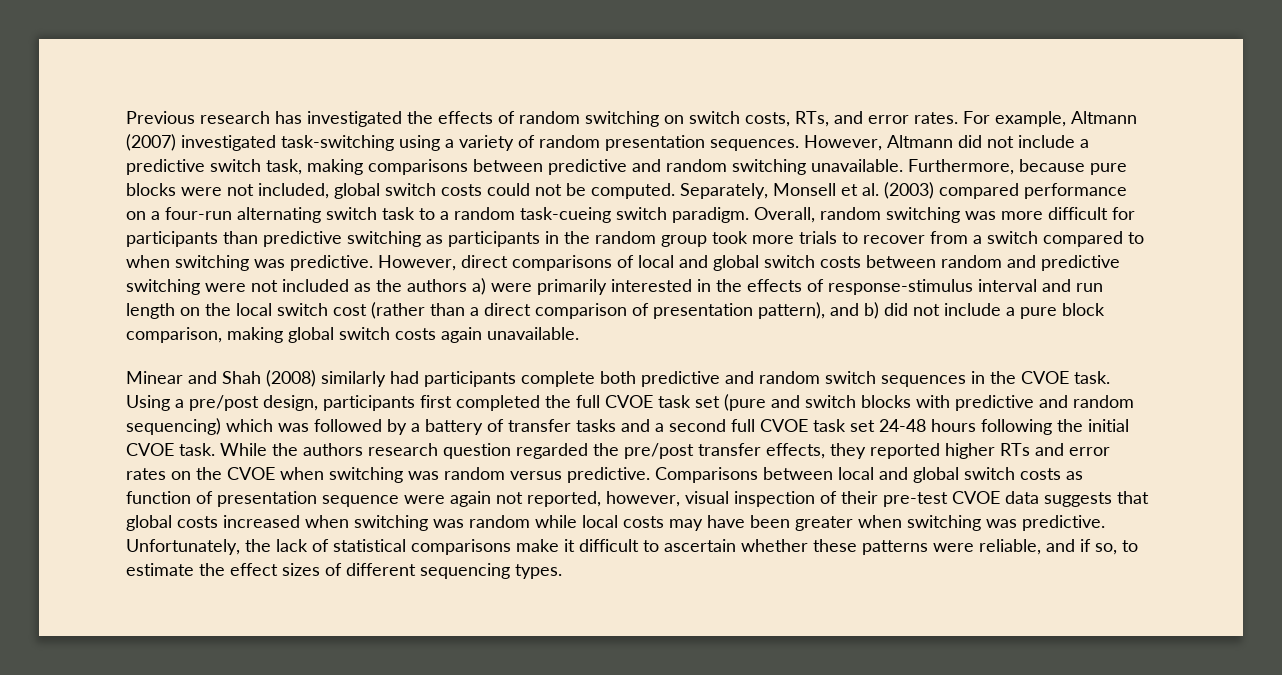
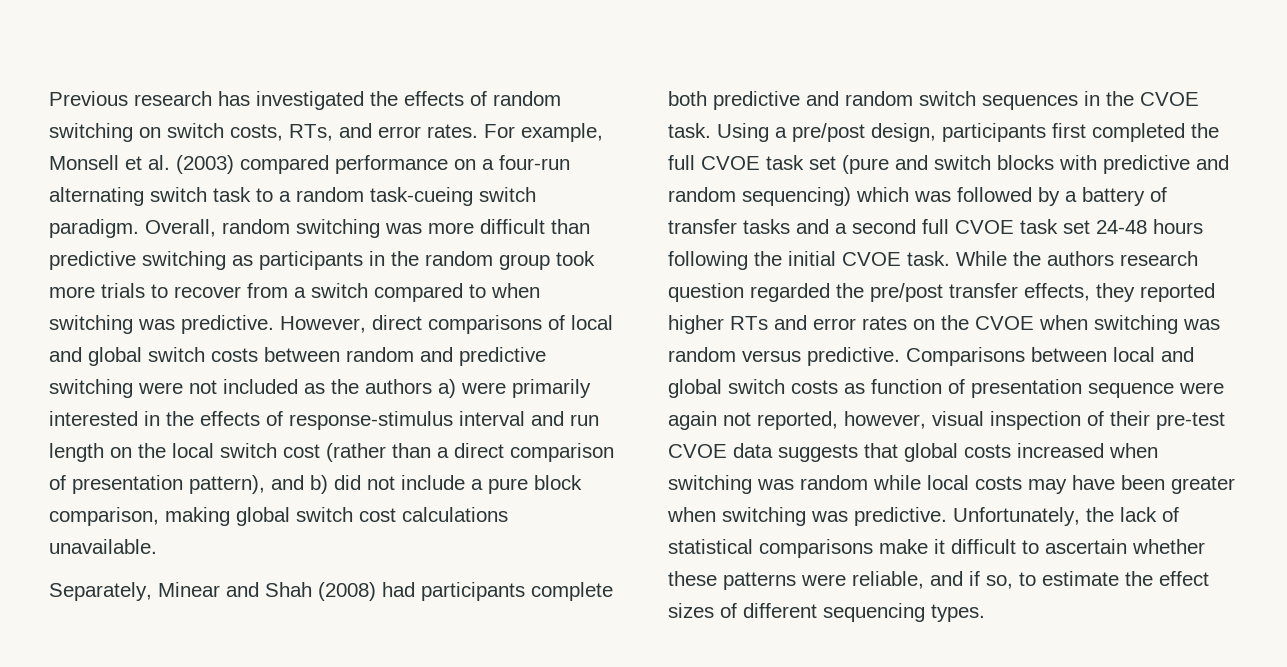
- For example, Altmann (2007) investigated task-switching using a variety of random presentation sequences. However, Altmann did not include a predictive switch task, making comparisons between predictive and random switching unavailable. Furthermore, because pure blocks were not included, global switch costs could not be computed. Separately, Monsell et al. (2003) compared performance on a four-run alternating switch task to a random task-cueing switch paradigm.
+ For example, Monsell et al. (2003) compared performance on a four-run alternating switch task to a random task-cueing switch paradigm.
- Overall, random switching was more difficult for participants than predictive switching as participants in the random group took more trials to recover from a switch compared to when switching was predictive.
+ Overall, random switching was more difficult than predictive switching as participants in the random group took more trials to recover from a switch compared to when switching was predictive.
- However, direct comparisons of local and global switch costs between random and predictive switching were not included as the authors a) were primarily interested in the effects of response-stimulus interval and run length on the local switch cost (rather than a direct comparison of presentation pattern), and b) did not include a pure block comparison, making global switch costs again unavailable.
+ However, direct comparisons of local and global switch costs between random and predictive switching were not included as the authors a) were primarily interested in the effects of response-stimulus interval and run length on the local switch cost (rather than a direct comparison of presentation pattern), and b) did not include a pure block comparison, making global switch cost calculations unavailable.
- Minear and Shah (2008) similarly had participants complete both predictive and random switch sequences in the CVOE task.
+ Separately, Minear and Shah (2008) had participants complete both predictive and random switch sequences in the CVOE task.

